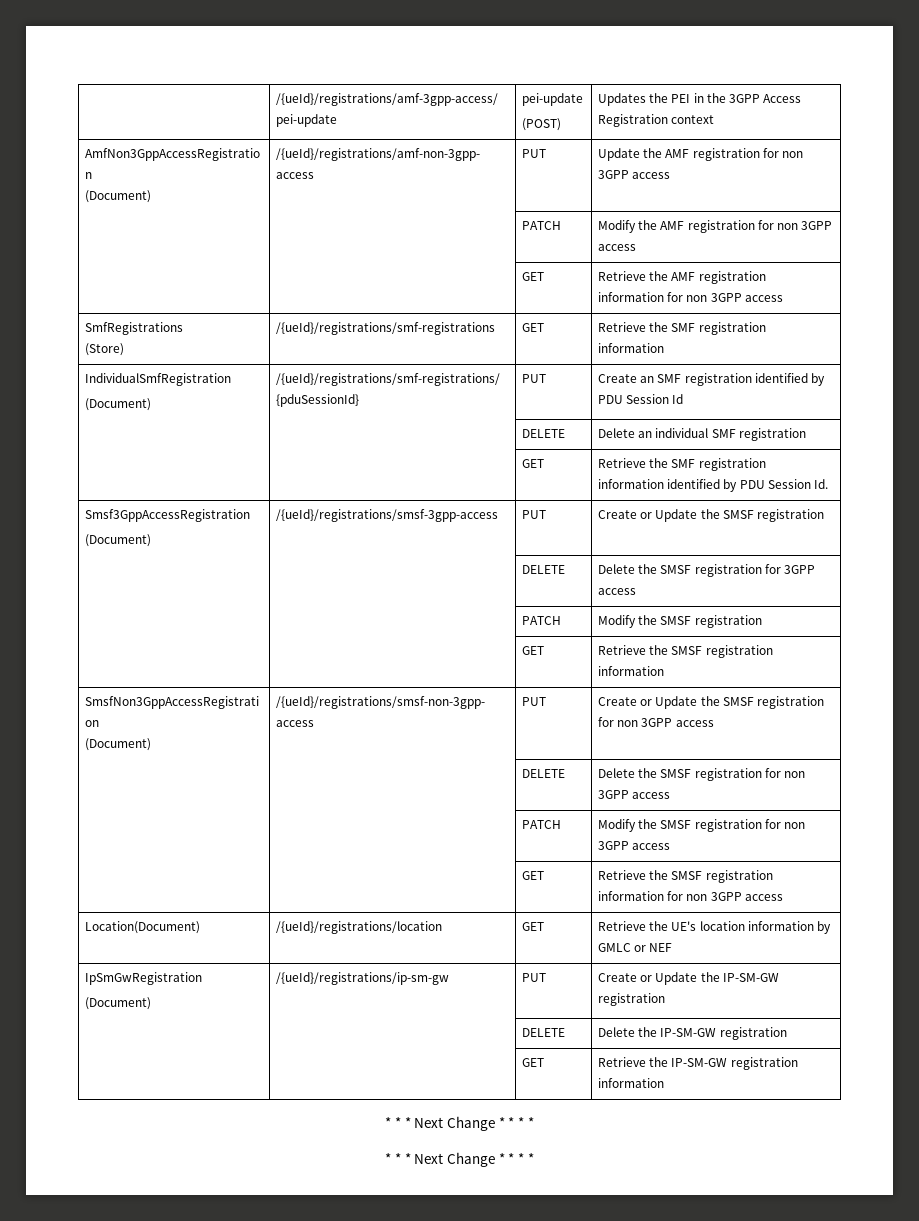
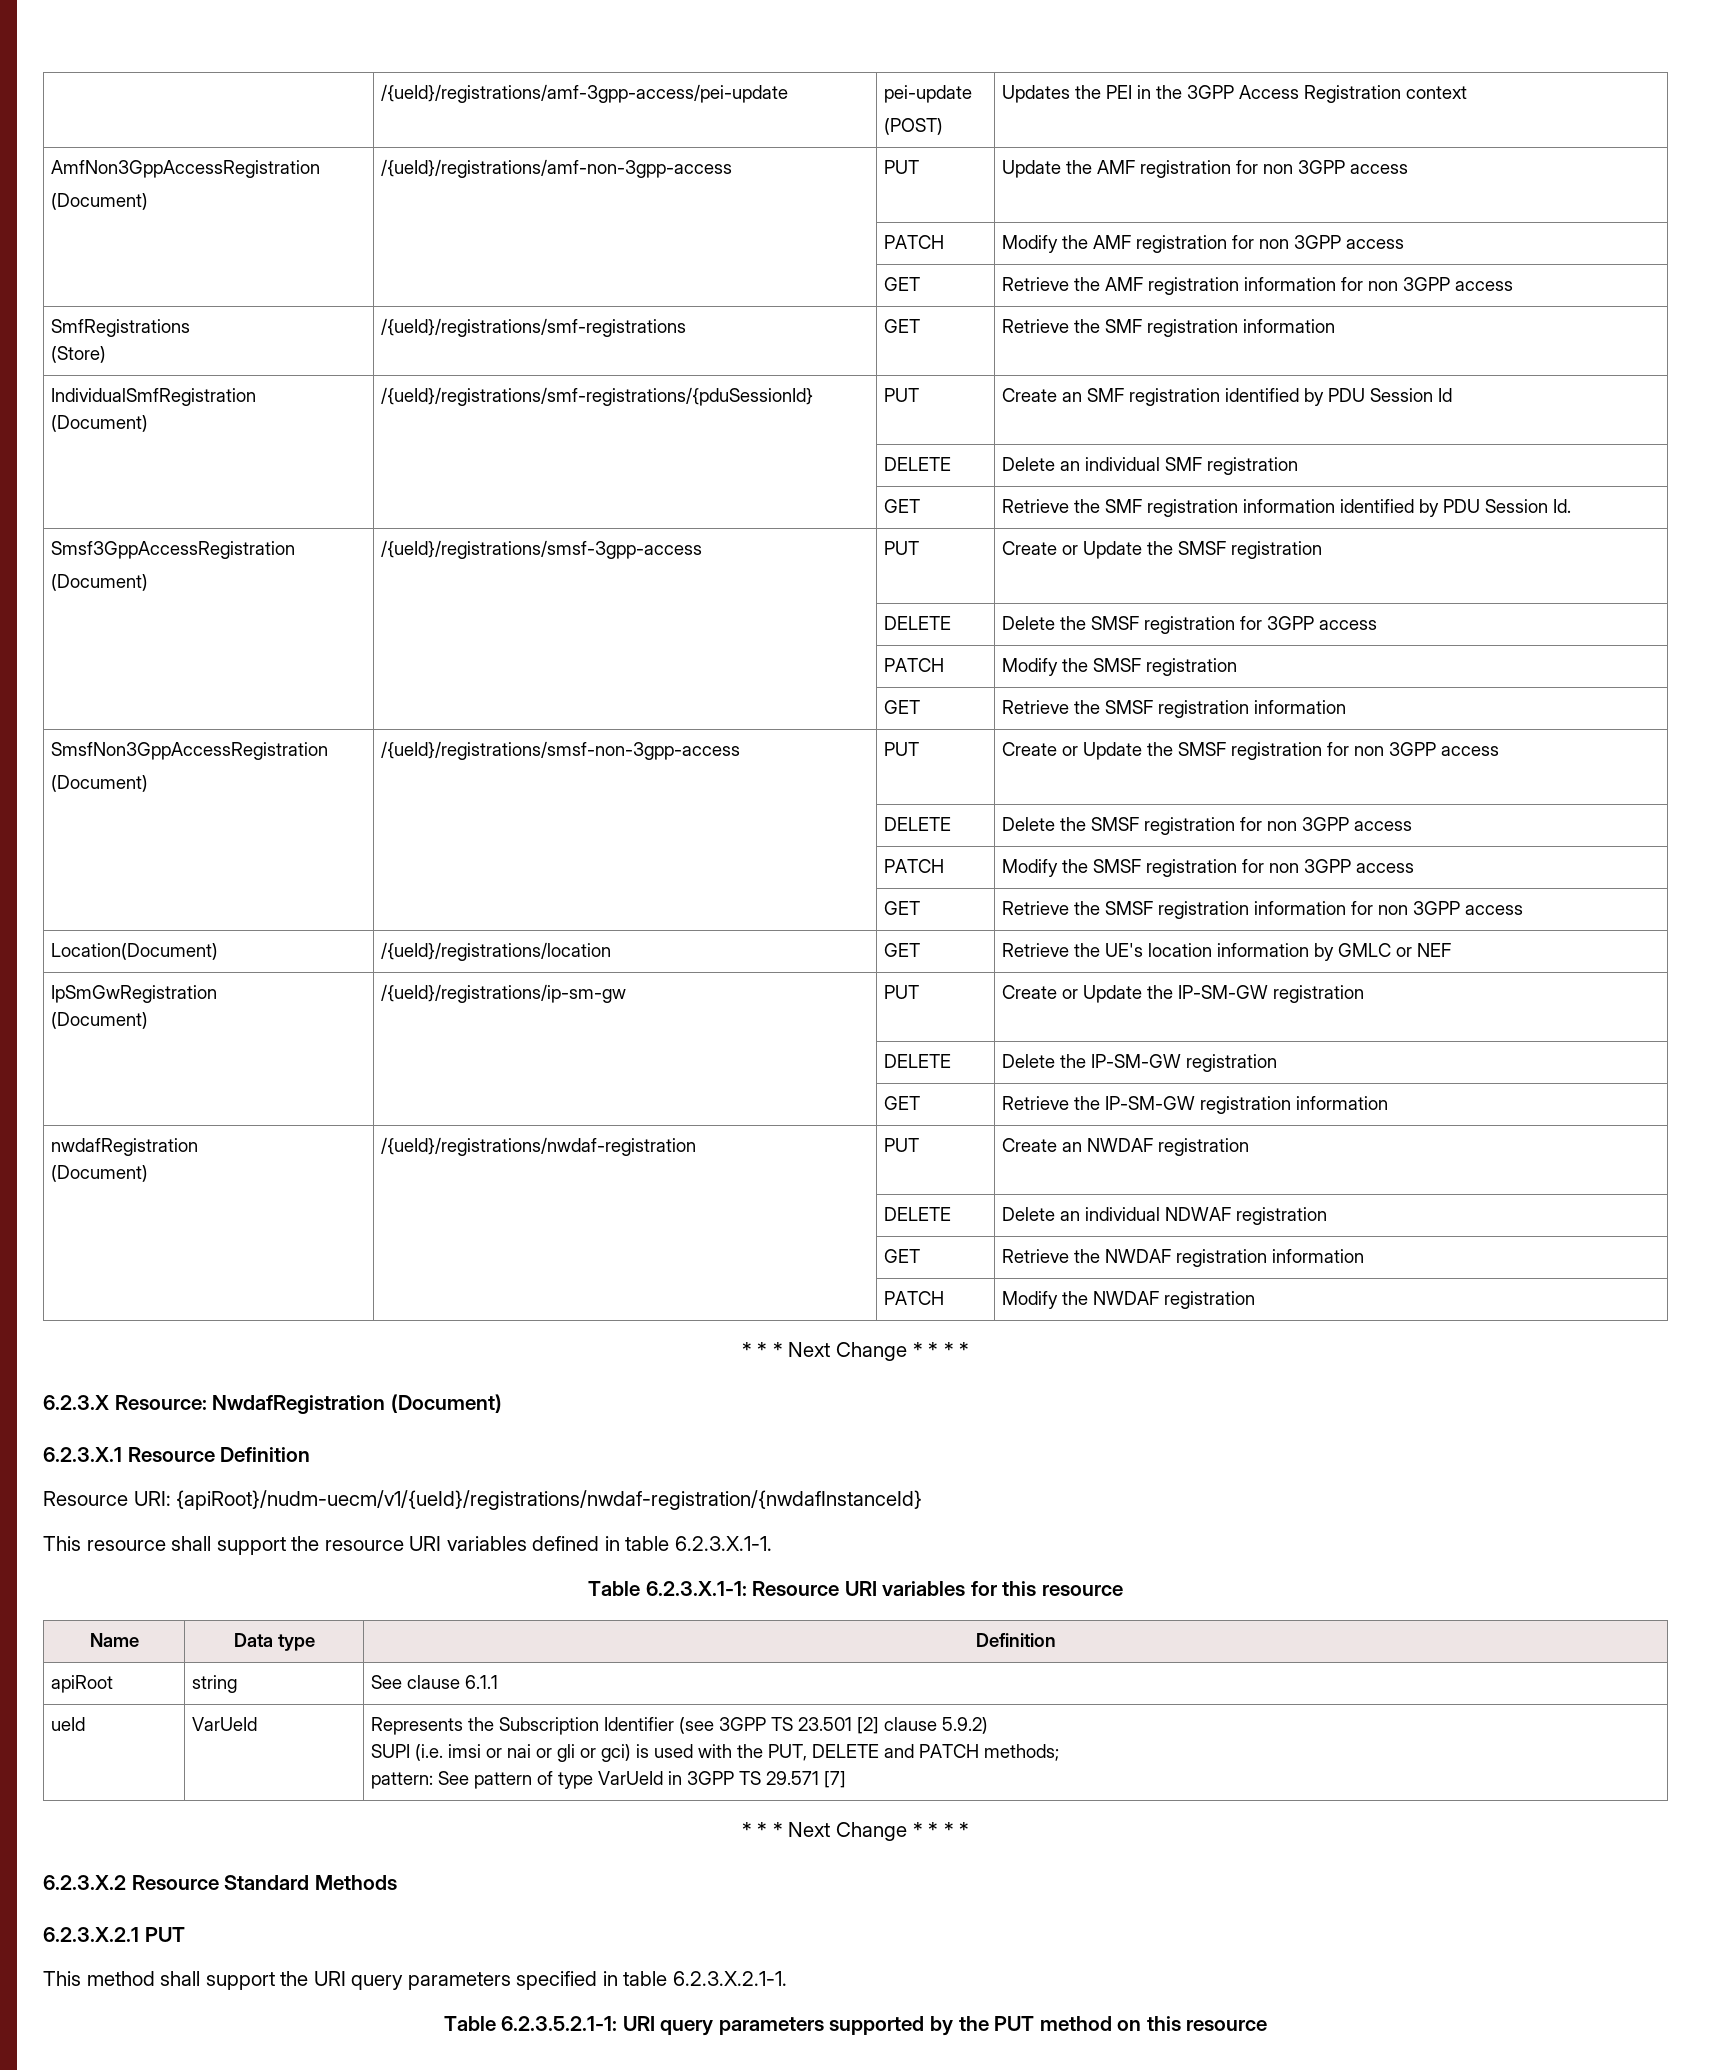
  | | GET | Retrieve the IP-SM-GW registration information
+ nwdafRegistration
+ (Document) | /{ueId}/registrations/nwdaf-registration | PUT | Create an NWDAF registration
+ | | DELETE | Delete an individual NDWAF registration
+ | | GET | Retrieve the NWDAF registration information
+ | | PATCH | Modify the NWDAF registration
  * * * Next Change * * * *
+ 6.2.3.X Resource: NwdafRegistration (Document)
+ 6.2.3.X.1 Resource Definition
+ Resource URI: {apiRoot}/nudm-uecm/v1/{ueId}/registrations/nwdaf-registration/{nwdafInstanceId}
+ This resource shall support the resource URI variables defined in table 6.2.3.X.1-1.
+ Table 6.2.3.X.1-1: Resource URI variables for this resource
+ Name | Data type | Definition
+ apiRoot | string | See clause 6.1.1
+ ueId | VarUeId | Represents the Subscription Identifier (see 3GPP TS 23.501 [2] clause 5.9.2)
+ SUPI (i.e. imsi or nai or gli or gci) is used with the PUT, DELETE and PATCH methods;
+ pattern: See pattern of type VarUeId in 3GPP TS 29.571 [7]
  * * * Next Change * * * *
+ 6.2.3.X.2 Resource Standard Methods
+ 6.2.3.X.2.1 PUT
+ This method shall support the URI query parameters specified in table 6.2.3.X.2.1-1.
+ Table 6.2.3.5.2.1-1: URI query parameters supported by the PUT method on this resource

